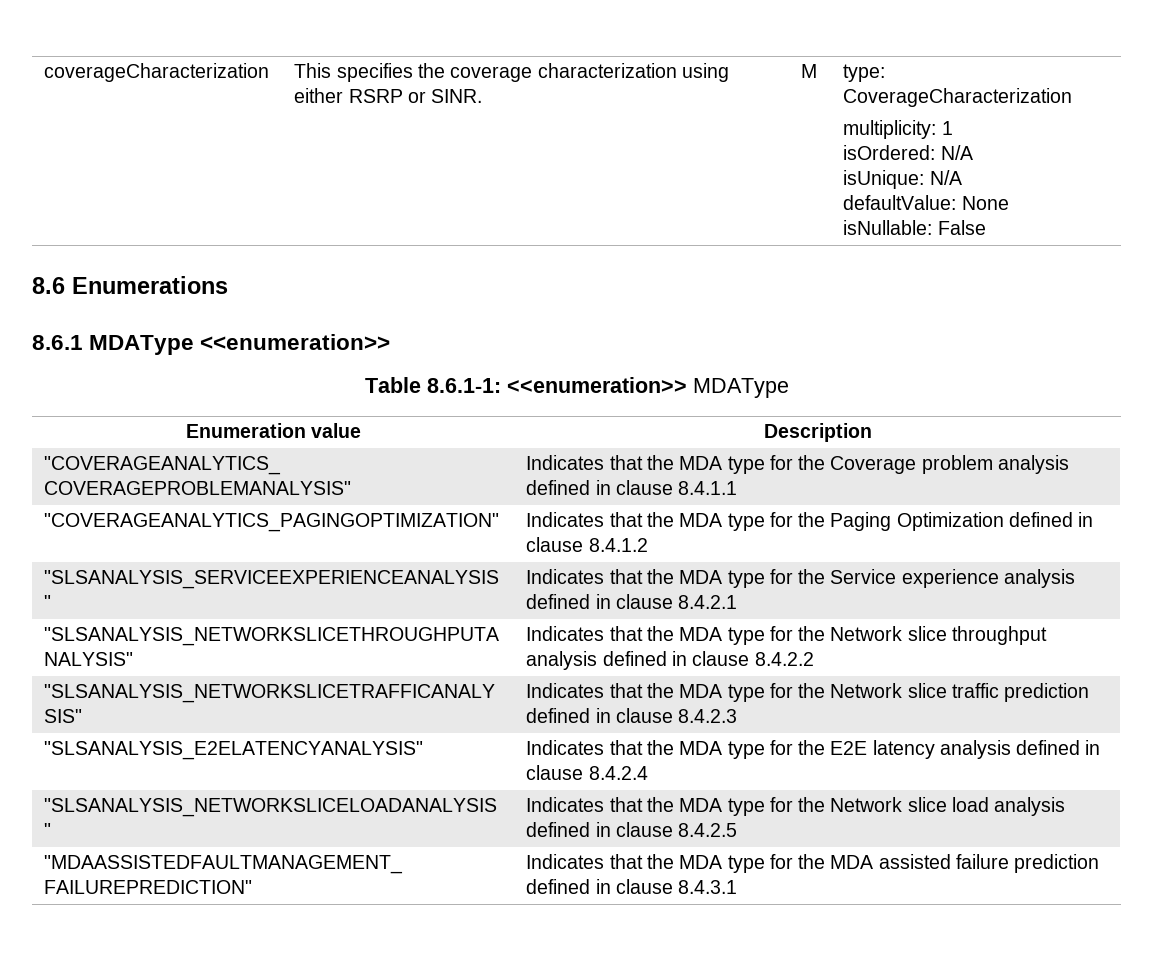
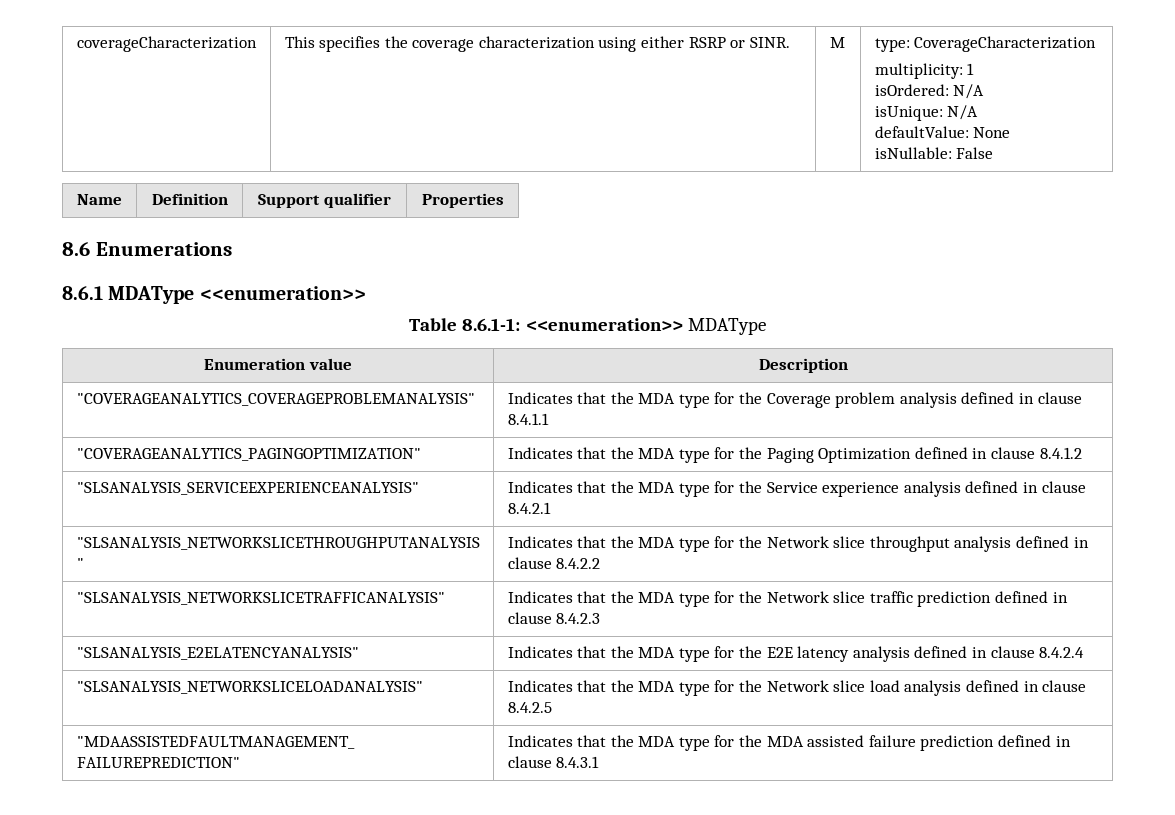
+ Name | Definition | Support qualifier | Properties

